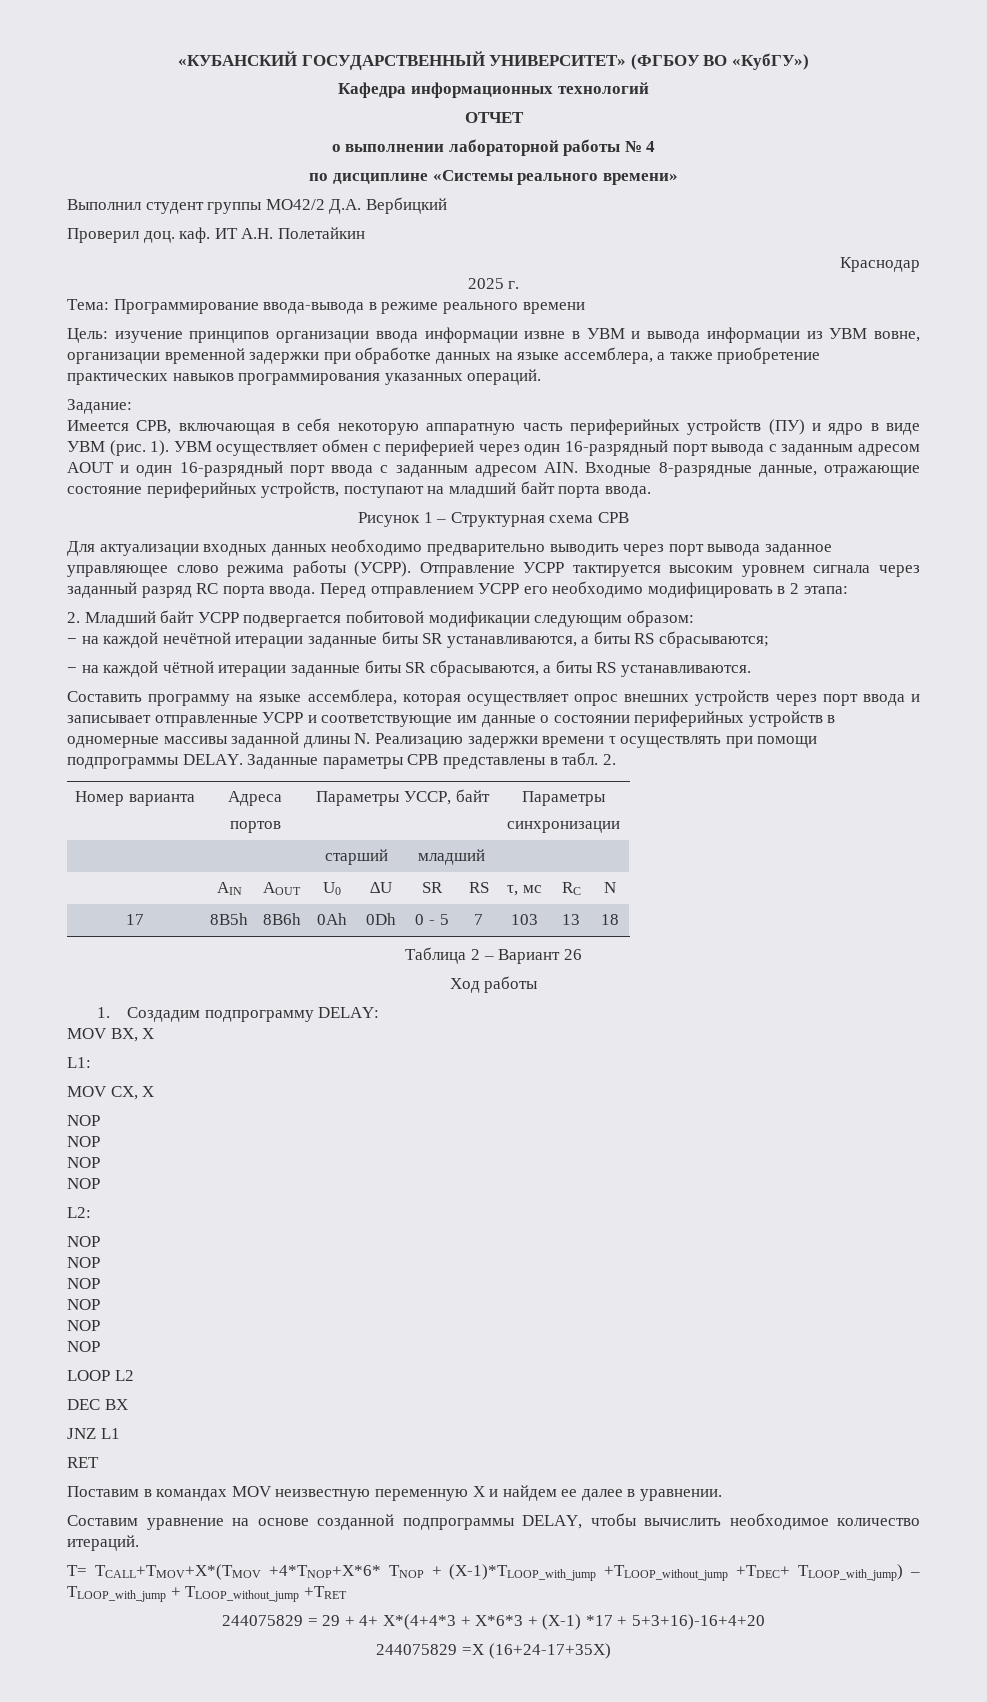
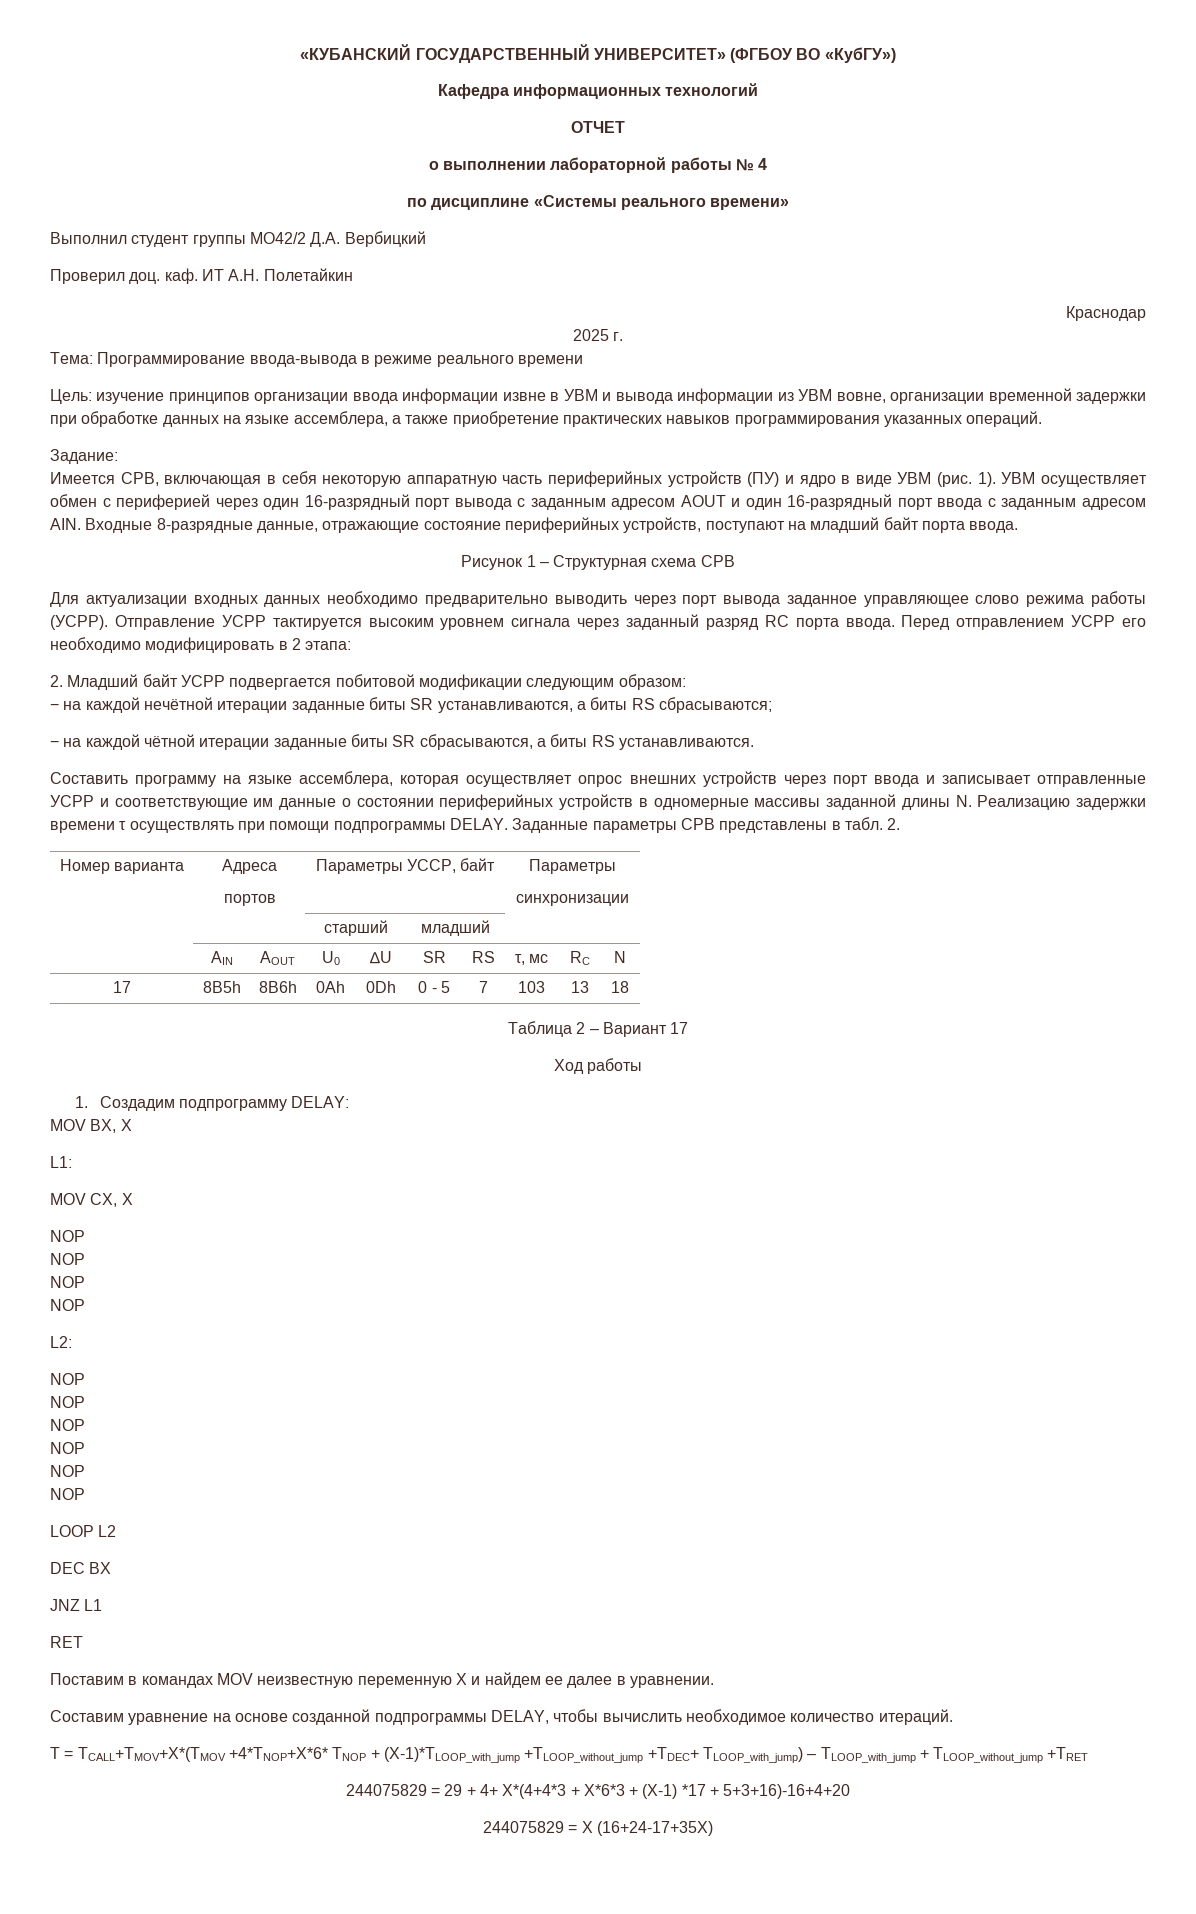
- Таблица 2 – Вариант 26
+ Таблица 2 – Вариант 17
- Т= TCALL+ТMOV+X*(ТMOV +4*ТNOP+X*6* ТNOP + (X-1)*TLOOP_with_jump +TLOOP_without_jump +TDEC+ TLOOP_with_jump) – TLOOP_with_jump + TLOOP_without_jump +TRET
+ Т = TCALL+ТMOV+X*(ТMOV +4*ТNOP+X*6* ТNOP + (X-1)*TLOOP_with_jump +TLOOP_without_jump +TDEC+ TLOOP_with_jump) – TLOOP_with_jump + TLOOP_without_jump +TRET
- 244075829 =X (16+24-17+35X)
+ 244075829 = X (16+24-17+35X)

